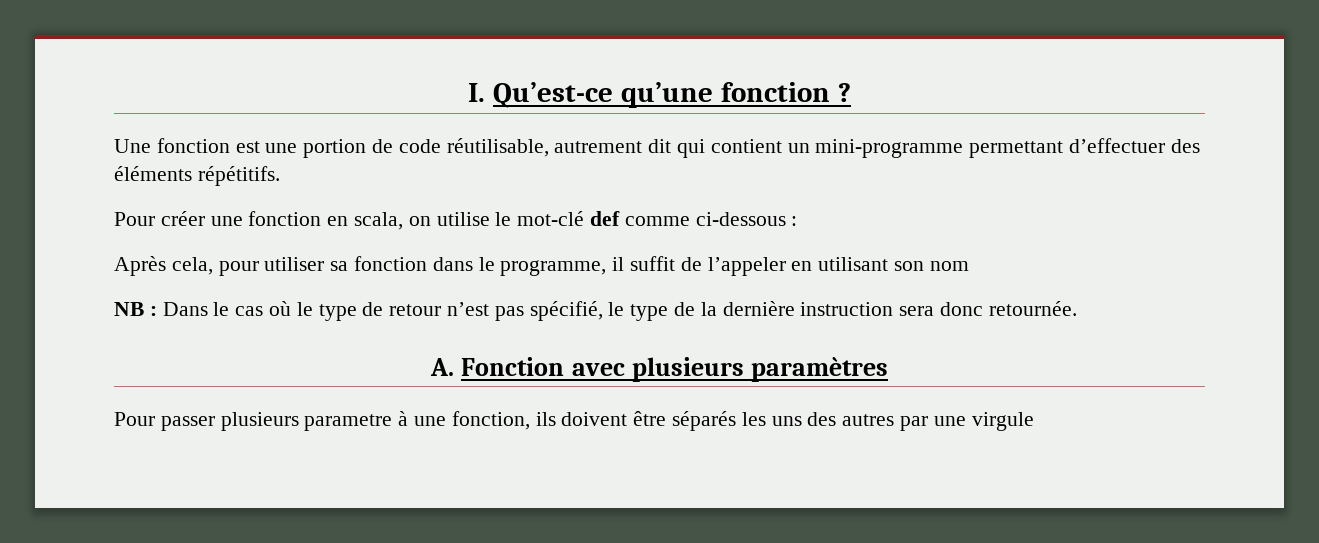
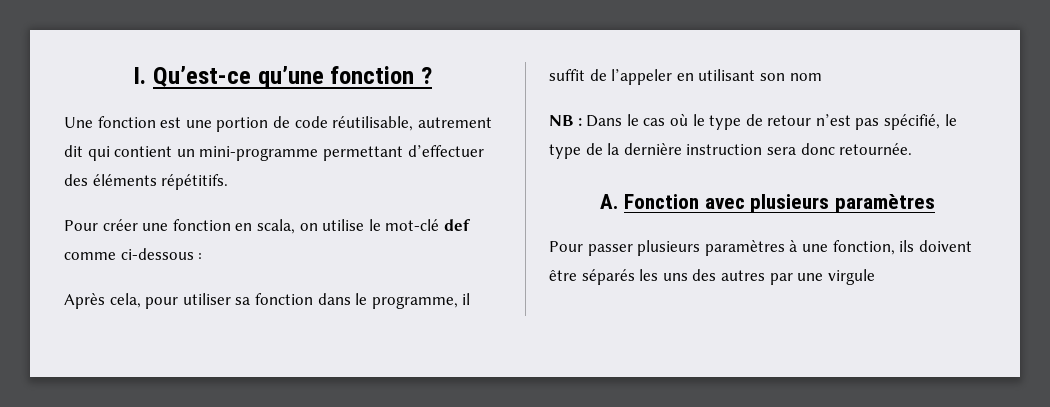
- Pour passer plusieurs parametre à une fonction, ils doivent être séparés les uns des autres par une virgule
+ Pour passer plusieurs paramètres à une fonction, ils doivent être séparés les uns des autres par une virgule

